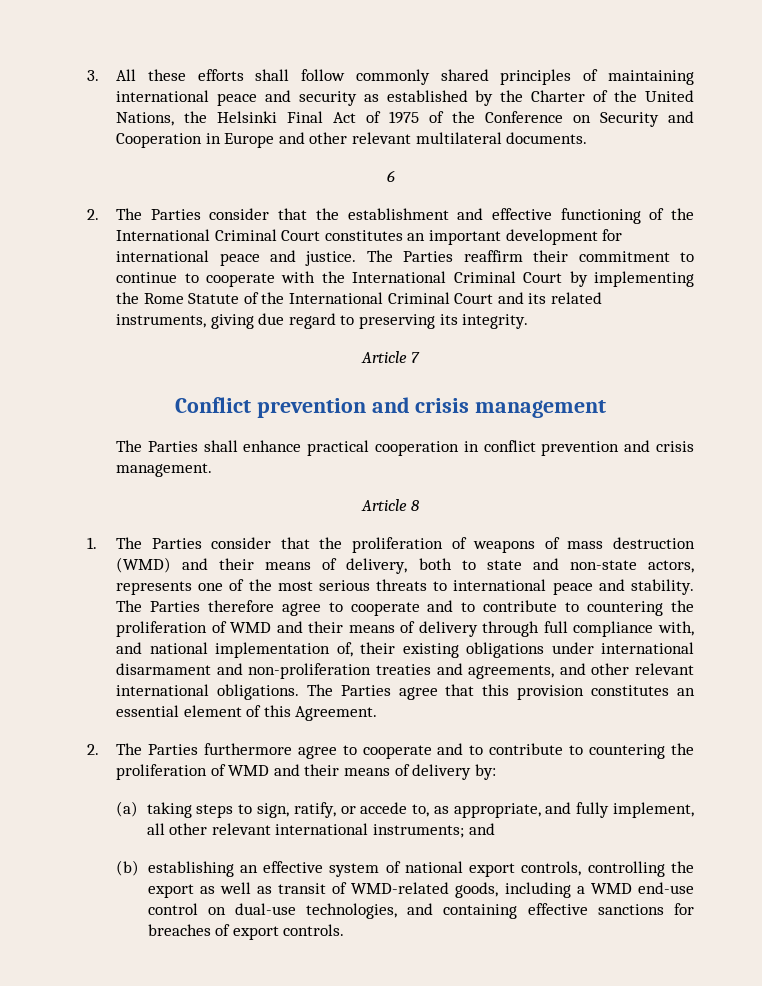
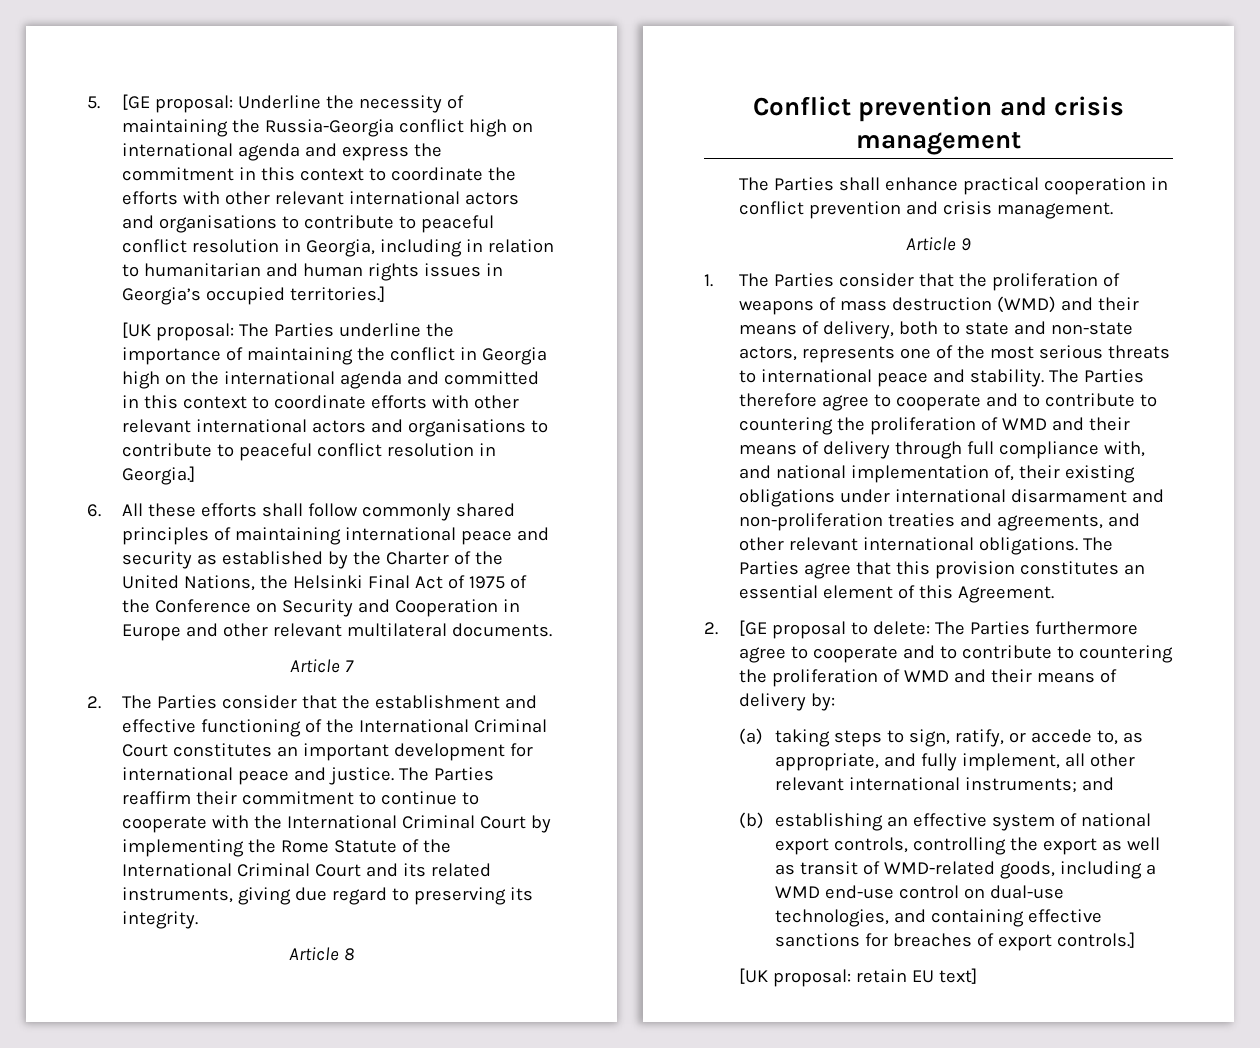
- 3. All these efforts shall follow commonly shared principles of maintaining international peace and security as established by the Charter of the United Nations, the Helsinki Final Act of 1975 of the Conference on Security and Cooperation in Europe and other relevant multilateral documents.
+ 5. [GE proposal: Underline the necessity of maintaining the Russia-Georgia conflict high on international agenda and express the commitment in this context to coordinate the efforts with other relevant international actors and organisations to contribute to peaceful conflict resolution in Georgia, including in relation to humanitarian and human rights issues in Georgia’s occupied territories.]
+ [UK proposal: The Parties underline the importance of maintaining the conflict in Georgia high on the international agenda and committed in this context to coordinate efforts with other relevant international actors and organisations to contribute to peaceful conflict resolution in Georgia.]
+ 6. All these efforts shall follow commonly shared principles of maintaining international peace and security as established by the Charter of the United Nations, the Helsinki Final Act of 1975 of the Conference on Security and Cooperation in Europe and other relevant multilateral documents.
- 6
+ Article 7
- Article 7
+ Article 8
- Article 8
+ Article 9
- 2. The Parties furthermore agree to cooperate and to contribute to countering the proliferation of WMD and their means of delivery by:
+ 2. [GE proposal to delete: The Parties furthermore agree to cooperate and to contribute to countering the proliferation of WMD and their means of delivery by:
- (b) establishing an effective system of national export controls, controlling the export as well as transit of WMD-related goods, including a WMD end-use control on dual-use technologies, and containing effective sanctions for breaches of export controls.
+ (b) establishing an effective system of national export controls, controlling the export as well as transit of WMD-related goods, including a WMD end-use control on dual-use technologies, and containing effective sanctions for breaches of export controls.]
+ [UK proposal: retain EU text]

